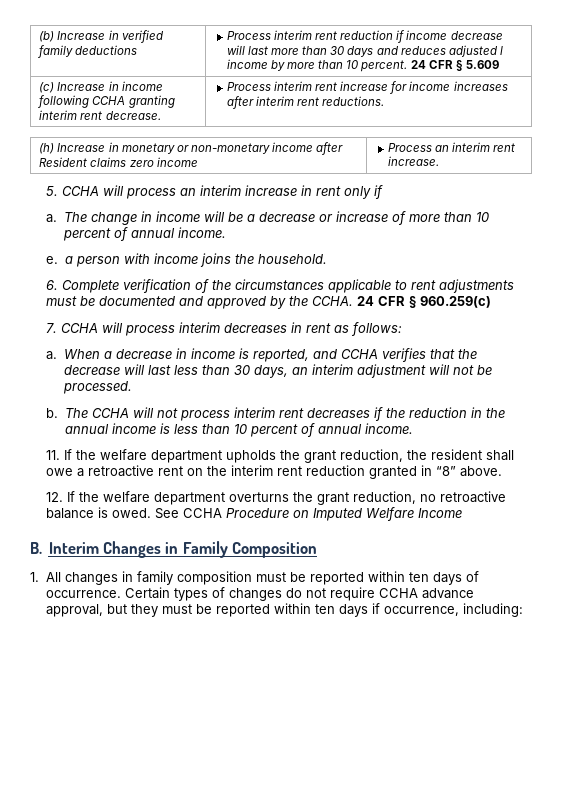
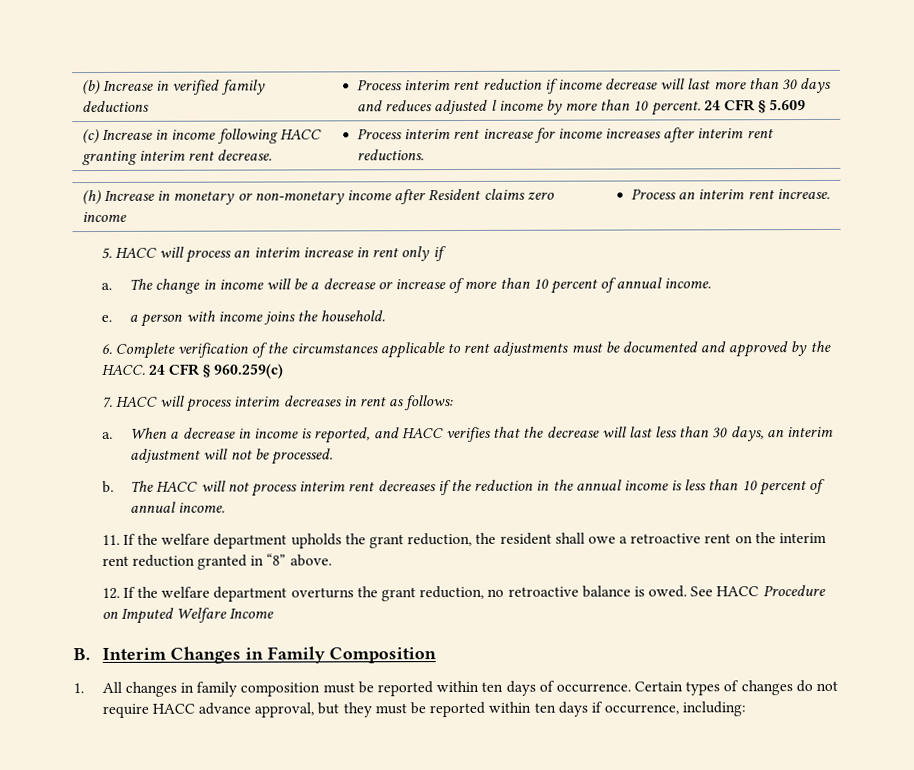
- (c) Increase in income following CCHA granting interim rent decrease. | Process interim rent increase for income increases after interim rent reductions.
+ (c) Increase in income following HACC granting interim rent decrease. | Process interim rent increase for income increases after interim rent reductions.
- 5. CCHA will process an interim increase in rent only if
+ 5. HACC will process an interim increase in rent only if
- 6. Complete verification of the circumstances applicable to rent adjustments must be documented and approved by the CCHA.
+ 6. Complete verification of the circumstances applicable to rent adjustments must be documented and approved by the HACC.
- 7. CCHA will process interim decreases in rent as follows:
+ 7. HACC will process interim decreases in rent as follows:
- When a decrease in income is reported, and CCHA verifies that the decrease will last less than 30 days, an interim adjustment will not be processed.
+ When a decrease in income is reported, and HACC verifies that the decrease will last less than 30 days, an interim adjustment will not be processed.
- The CCHA will not process interim rent decreases if the reduction in the annual income is less than 10 percent of annual income.
+ The HACC will not process interim rent decreases if the reduction in the annual income is less than 10 percent of annual income.
- See CCHA Procedure on Imputed Welfare Income
+ See HACC Procedure on Imputed Welfare Income
- Certain types of changes do not require CCHA advance approval, but they must be reported within ten days if occurrence, including:
+ Certain types of changes do not require HACC advance approval, but they must be reported within ten days if occurrence, including:

